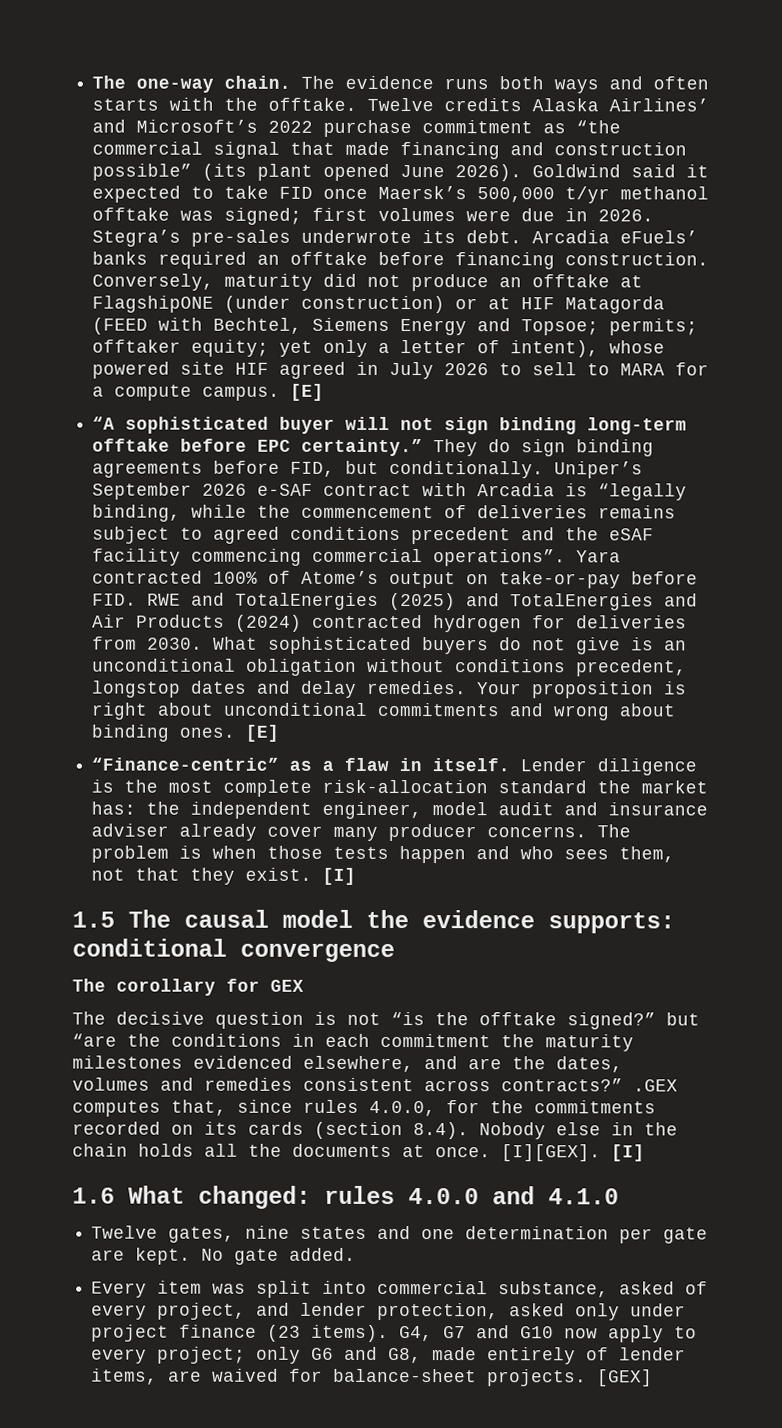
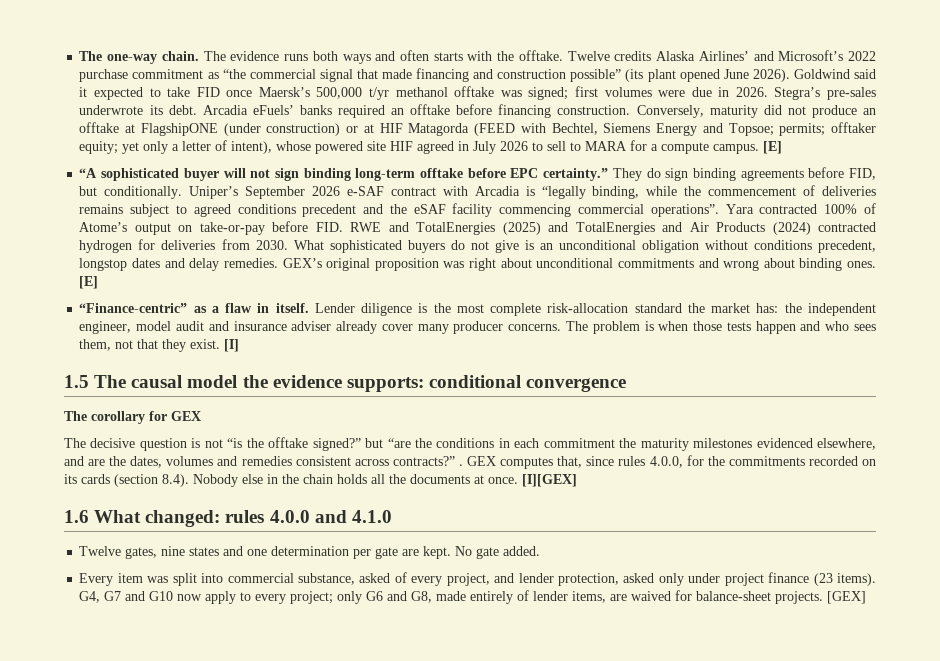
- Your proposition is right about unconditional commitments and wrong about binding ones.
+ GEX’s original proposition was right about unconditional commitments and wrong about binding ones.
- The decisive question is not “is the offtake signed?” but “are the conditions in each commitment the maturity milestones evidenced elsewhere, and are the dates, volumes and remedies consistent across contracts?” .GEX computes that, since rules 4.0.0, for the commitments recorded on its cards (section 8.4). Nobody else in the chain holds all the documents at once.
+ The decisive question is not “is the offtake signed?” but “are the conditions in each commitment the maturity milestones evidenced elsewhere, and are the dates, volumes and remedies consistent across contracts?” . GEX computes that, since rules 4.0.0, for the commitments recorded on its cards (section 8.4). Nobody else in the chain holds all the documents at once.
- [I][GEX]. [I]
+ [I][GEX]

